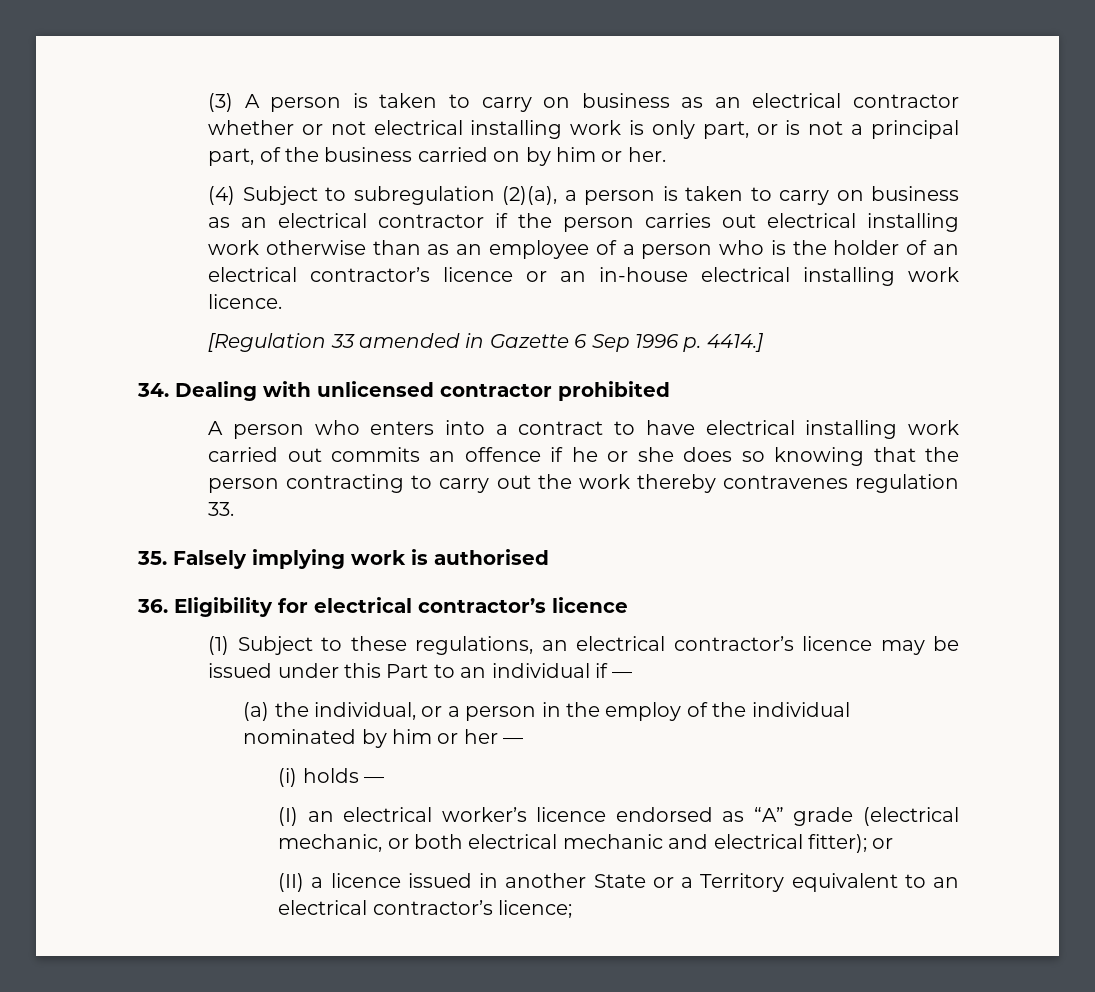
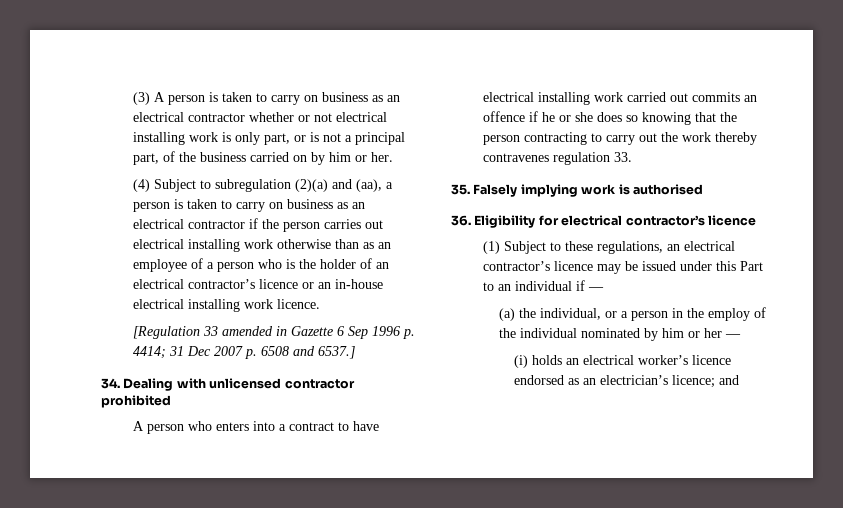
- (4) Subject to subregulation (2)(a), a person is taken to carry on business as an electrical contractor if the person carries out electrical installing work otherwise than as an employee of a person who is the holder of an electrical contractor’s licence or an in-house electrical installing work licence.
+ (4) Subject to subregulation (2)(a) and (aa), a person is taken to carry on business as an electrical contractor if the person carries out electrical installing work otherwise than as an employee of a person who is the holder of an electrical contractor’s licence or an in-house electrical installing work licence.
- [Regulation 33 amended in Gazette 6 Sep 1996 p. 4414.]
+ [Regulation 33 amended in Gazette 6 Sep 1996 p. 4414; 31 Dec 2007 p. 6508 and 6537.]
- (i) holds —
- (I) an electrical worker’s licence endorsed as “A” grade (electrical mechanic, or both electrical mechanic and electrical fitter); or
- (II) a licence issued in another State or a Territory equivalent to an electrical contractor’s licence;
+ (i) holds an electrical worker’s licence endorsed as an electrician’s licence; and

